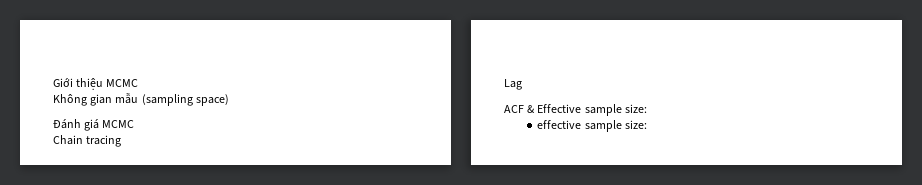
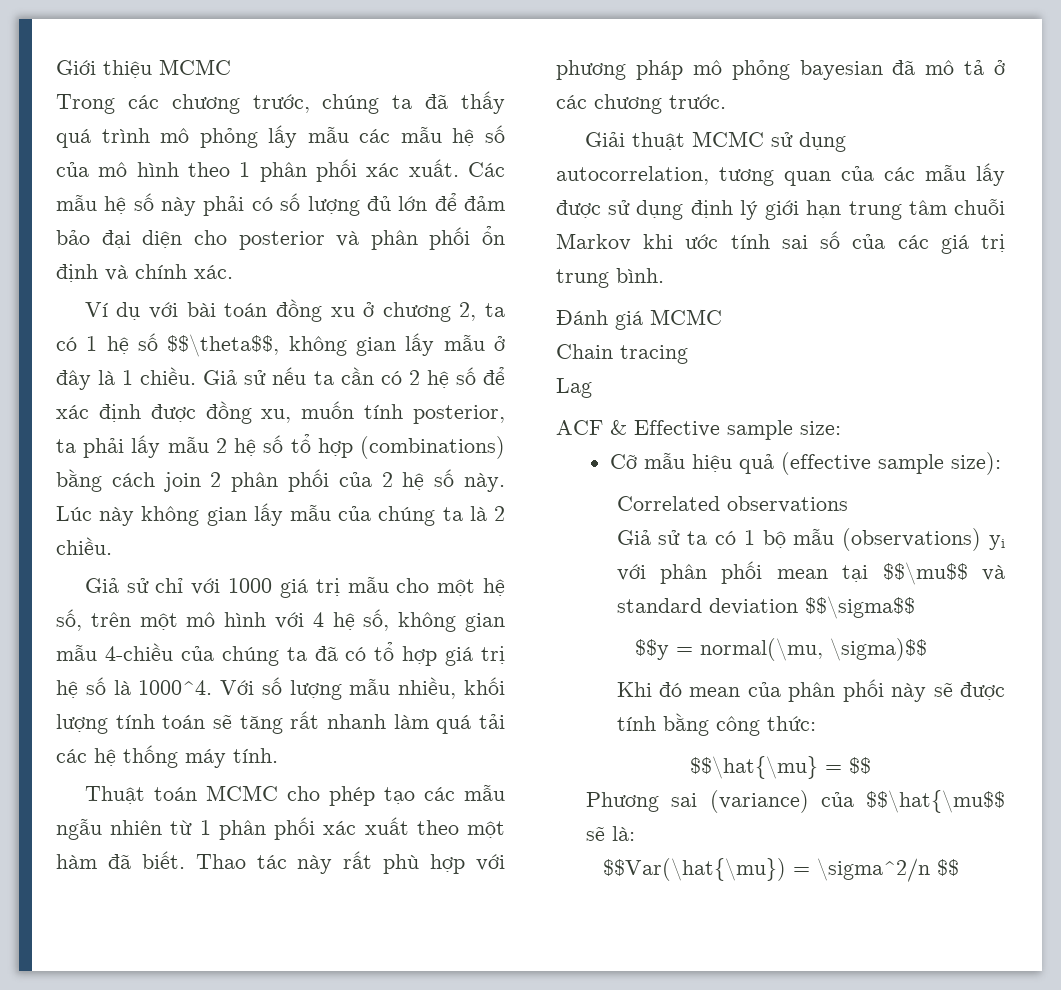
- Không gian mẫu (sampling space)
+ Trong các chương trước, chúng ta đã thấy quá trình mô phỏng lấy mẫu các mẫu hệ số của mô hình theo 1 phân phối xác xuất. Các mẫu hệ số này phải có số lượng đủ lớn để đảm bảo đại diện cho posterior và phân phối ổn định và chính xác.
+ Ví dụ với bài toán đồng xu ở chương 2, ta có 1 hệ số $$\theta$$, không gian lấy mẫu ở đây là 1 chiều. Giả sử nếu ta cần có 2 hệ số để xác định được đồng xu, muốn tính posterior, ta phải lấy mẫu 2 hệ số tổ hợp (combinations) bằng cách join 2 phân phối của 2 hệ số này. Lúc này không gian lấy mẫu của chúng ta là 2 chiều.
+ Giả sử chỉ với 1000 giá trị mẫu cho một hệ số, trên một mô hình với 4 hệ số, không gian mẫu 4-chiều của chúng ta đã có tổ hợp giá trị hệ số là 1000^4. Với số lượng mẫu nhiều, khối lượng tính toán sẽ tăng rất nhanh làm quá tải các hệ thống máy tính.
+ Thuật toán MCMC cho phép tạo các mẫu ngẫu nhiên từ 1 phân phối xác xuất theo một hàm đã biết. Thao tác này rất phù hợp với phương pháp mô phỏng bayesian đã mô tả ở các chương trước.
+ Giải thuật MCMC sử dụng autocorrelation, tương quan của các mẫu lấy được sử dụng định lý giới hạn trung tâm chuỗi Markov khi ước tính sai số của các giá trị trung bình.
- effective sample size:
+ Cỡ mẫu hiệu quả (effective sample size):
+ Correlated observations
+ Giả sử ta có 1 bộ mẫu (observations) yi với phân phối mean tại $$\mu$$ và standard deviation $$\sigma$$
+ $$y = normal(\mu, \sigma)$$
+ Khi đó mean của phân phối này sẽ được tính bằng công thức:
+ $$\hat{\mu} = $$
+ Phương sai (variance) của $$\hat{\mu$$ sẽ là:
+ $$Var(\hat{\mu}) = \sigma^2/n $$

